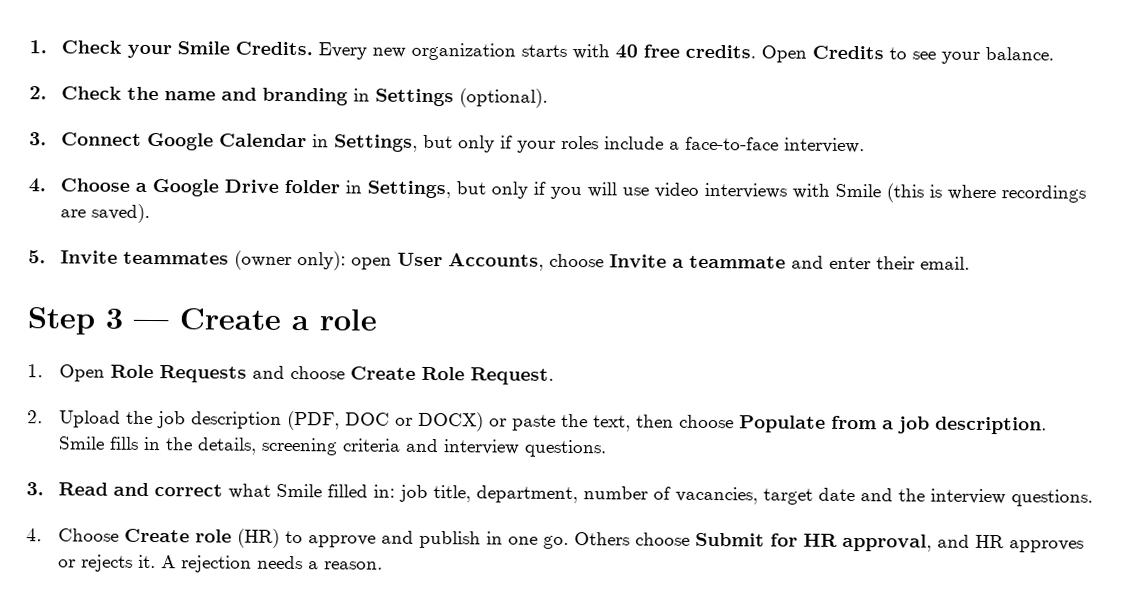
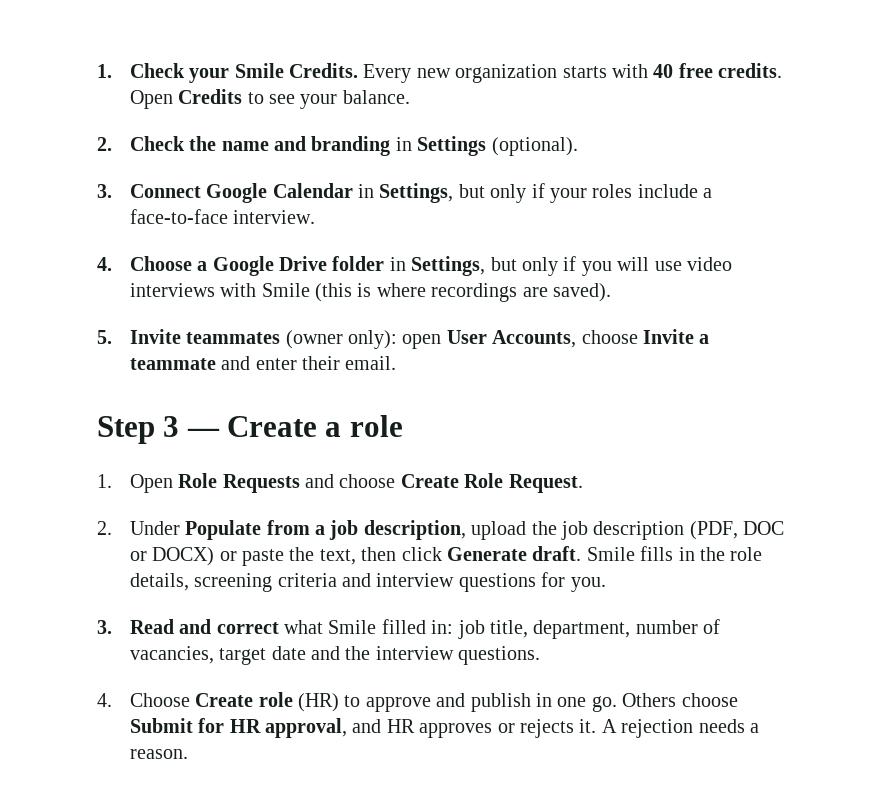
- 2. Upload the job description (PDF, DOC or DOCX) or paste the text, then choose Populate from a job description.
+ 2. Under Populate from a job description, upload the job description (PDF, DOC or DOCX) or paste the text, then click Generate draft.
- Smile fills in the details, screening criteria and interview questions.
+ Smile fills in the role details, screening criteria and interview questions for you.

